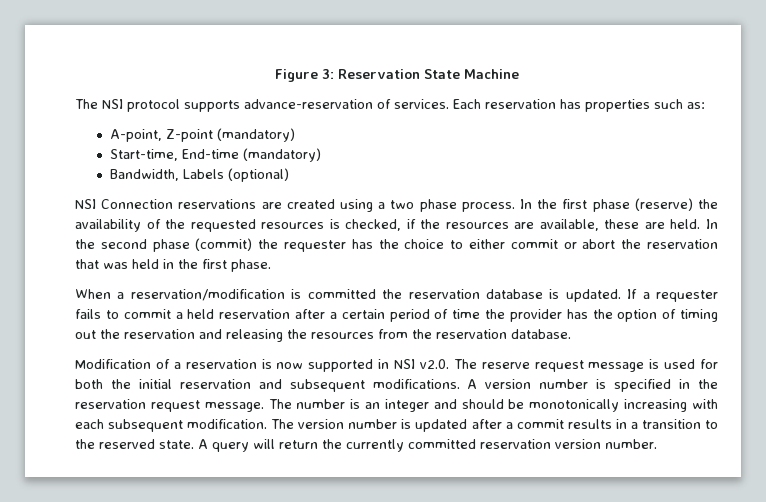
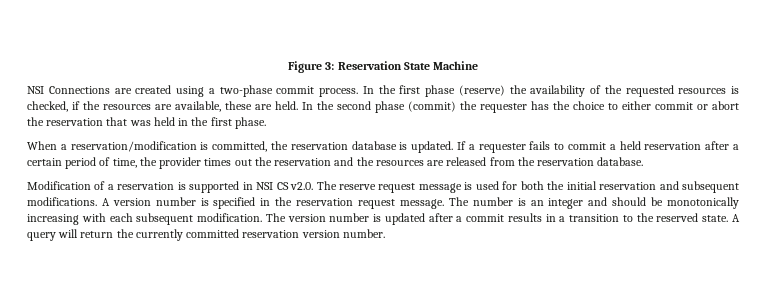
- The NSI protocol supports advance-reservation of services. Each reservation has properties such as:
- A-point, Z-point (mandatory)
- Start-time, End-time (mandatory)
- Bandwidth, Labels (optional)
- NSI Connection reservations are created using a two phase process.
+ NSI Connections are created using a two-phase commit process.
- When a reservation/modification is committed the reservation database is updated.
+ When a reservation/modification is committed, the reservation database is updated.
- If a requester fails to commit a held reservation after a certain period of time the provider has the option of timing out the reservation and releasing the resources from the reservation database.
+ If a requester fails to commit a held reservation after a certain period of time, the provider times out the reservation and the resources are released from the reservation database.
- Modification of a reservation is now supported in NSI v2.0. The reserve request message is used for both the initial reservation and subsequent modifications.
+ Modification of a reservation is supported in NSI CS v2.0. The reserve request message is used for both the initial reservation and subsequent modifications.

